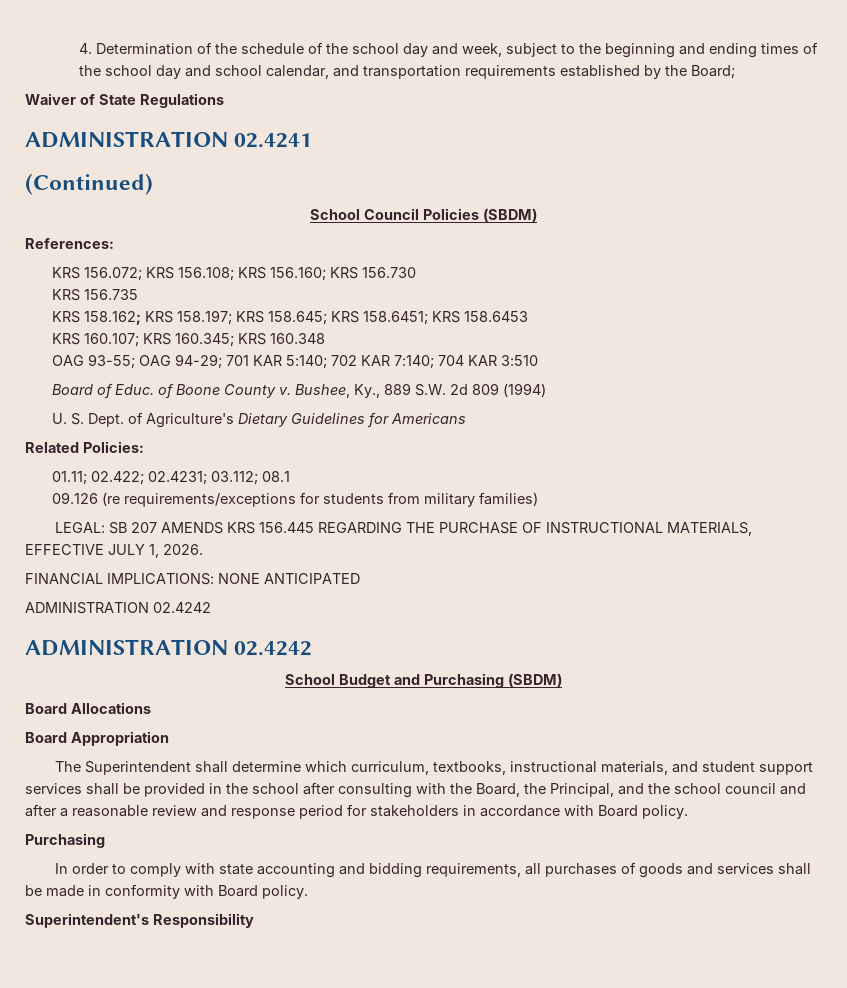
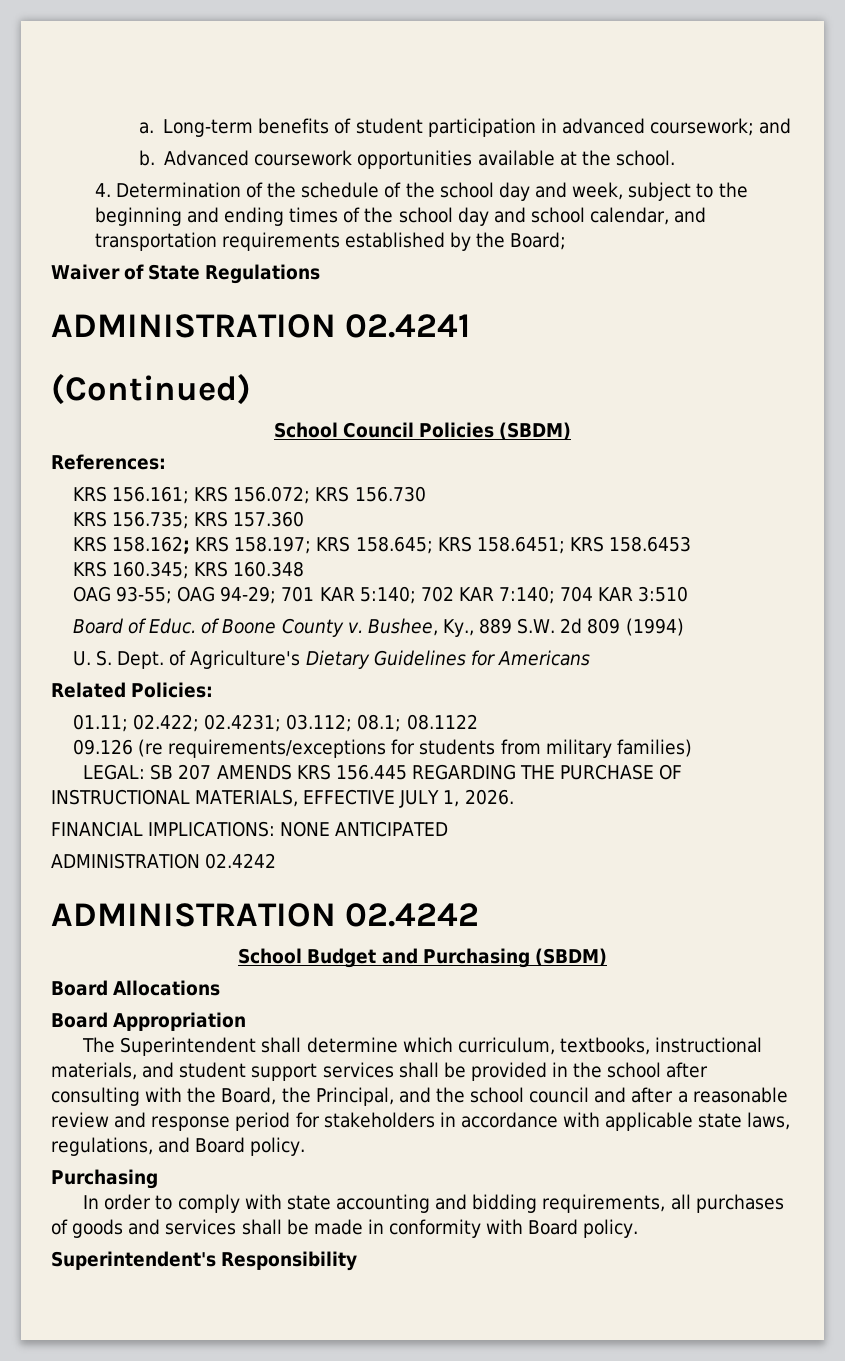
+ a. Long-term benefits of student participation in advanced coursework; and
+ b. Advanced coursework opportunities available at the school.
- KRS 156.072; KRS 156.108; KRS 156.160; KRS 156.730
+ KRS 156.161; KRS 156.072; KRS 156.730
- KRS 156.735
+ KRS 156.735; KRS 157.360
- KRS 160.107; KRS 160.345; KRS 160.348
+ KRS 160.345; KRS 160.348
- 01.11; 02.422; 02.4231; 03.112; 08.1
+ 01.11; 02.422; 02.4231; 03.112; 08.1; 08.1122
- The Superintendent shall determine which curriculum, textbooks, instructional materials, and student support services shall be provided in the school after consulting with the Board, the Principal, and the school council and after a reasonable review and response period for stakeholders in accordance with Board policy.
+ The Superintendent shall determine which curriculum, textbooks, instructional materials, and student support services shall be provided in the school after consulting with the Board, the Principal, and the school council and after a reasonable review and response period for stakeholders in accordance with applicable state laws, regulations, and Board policy.

